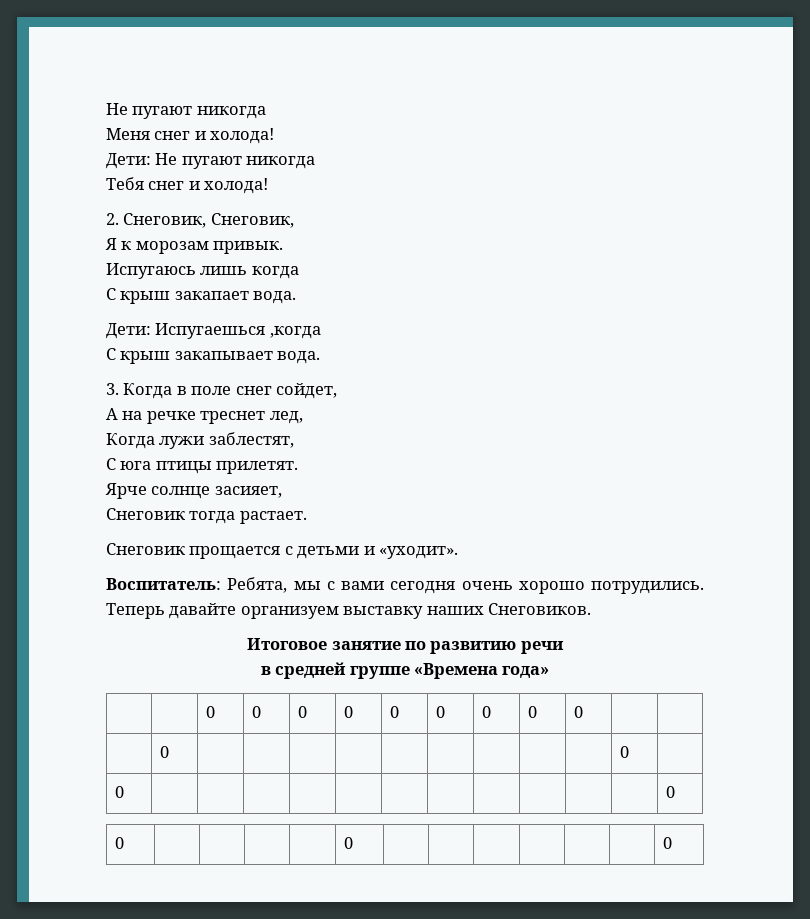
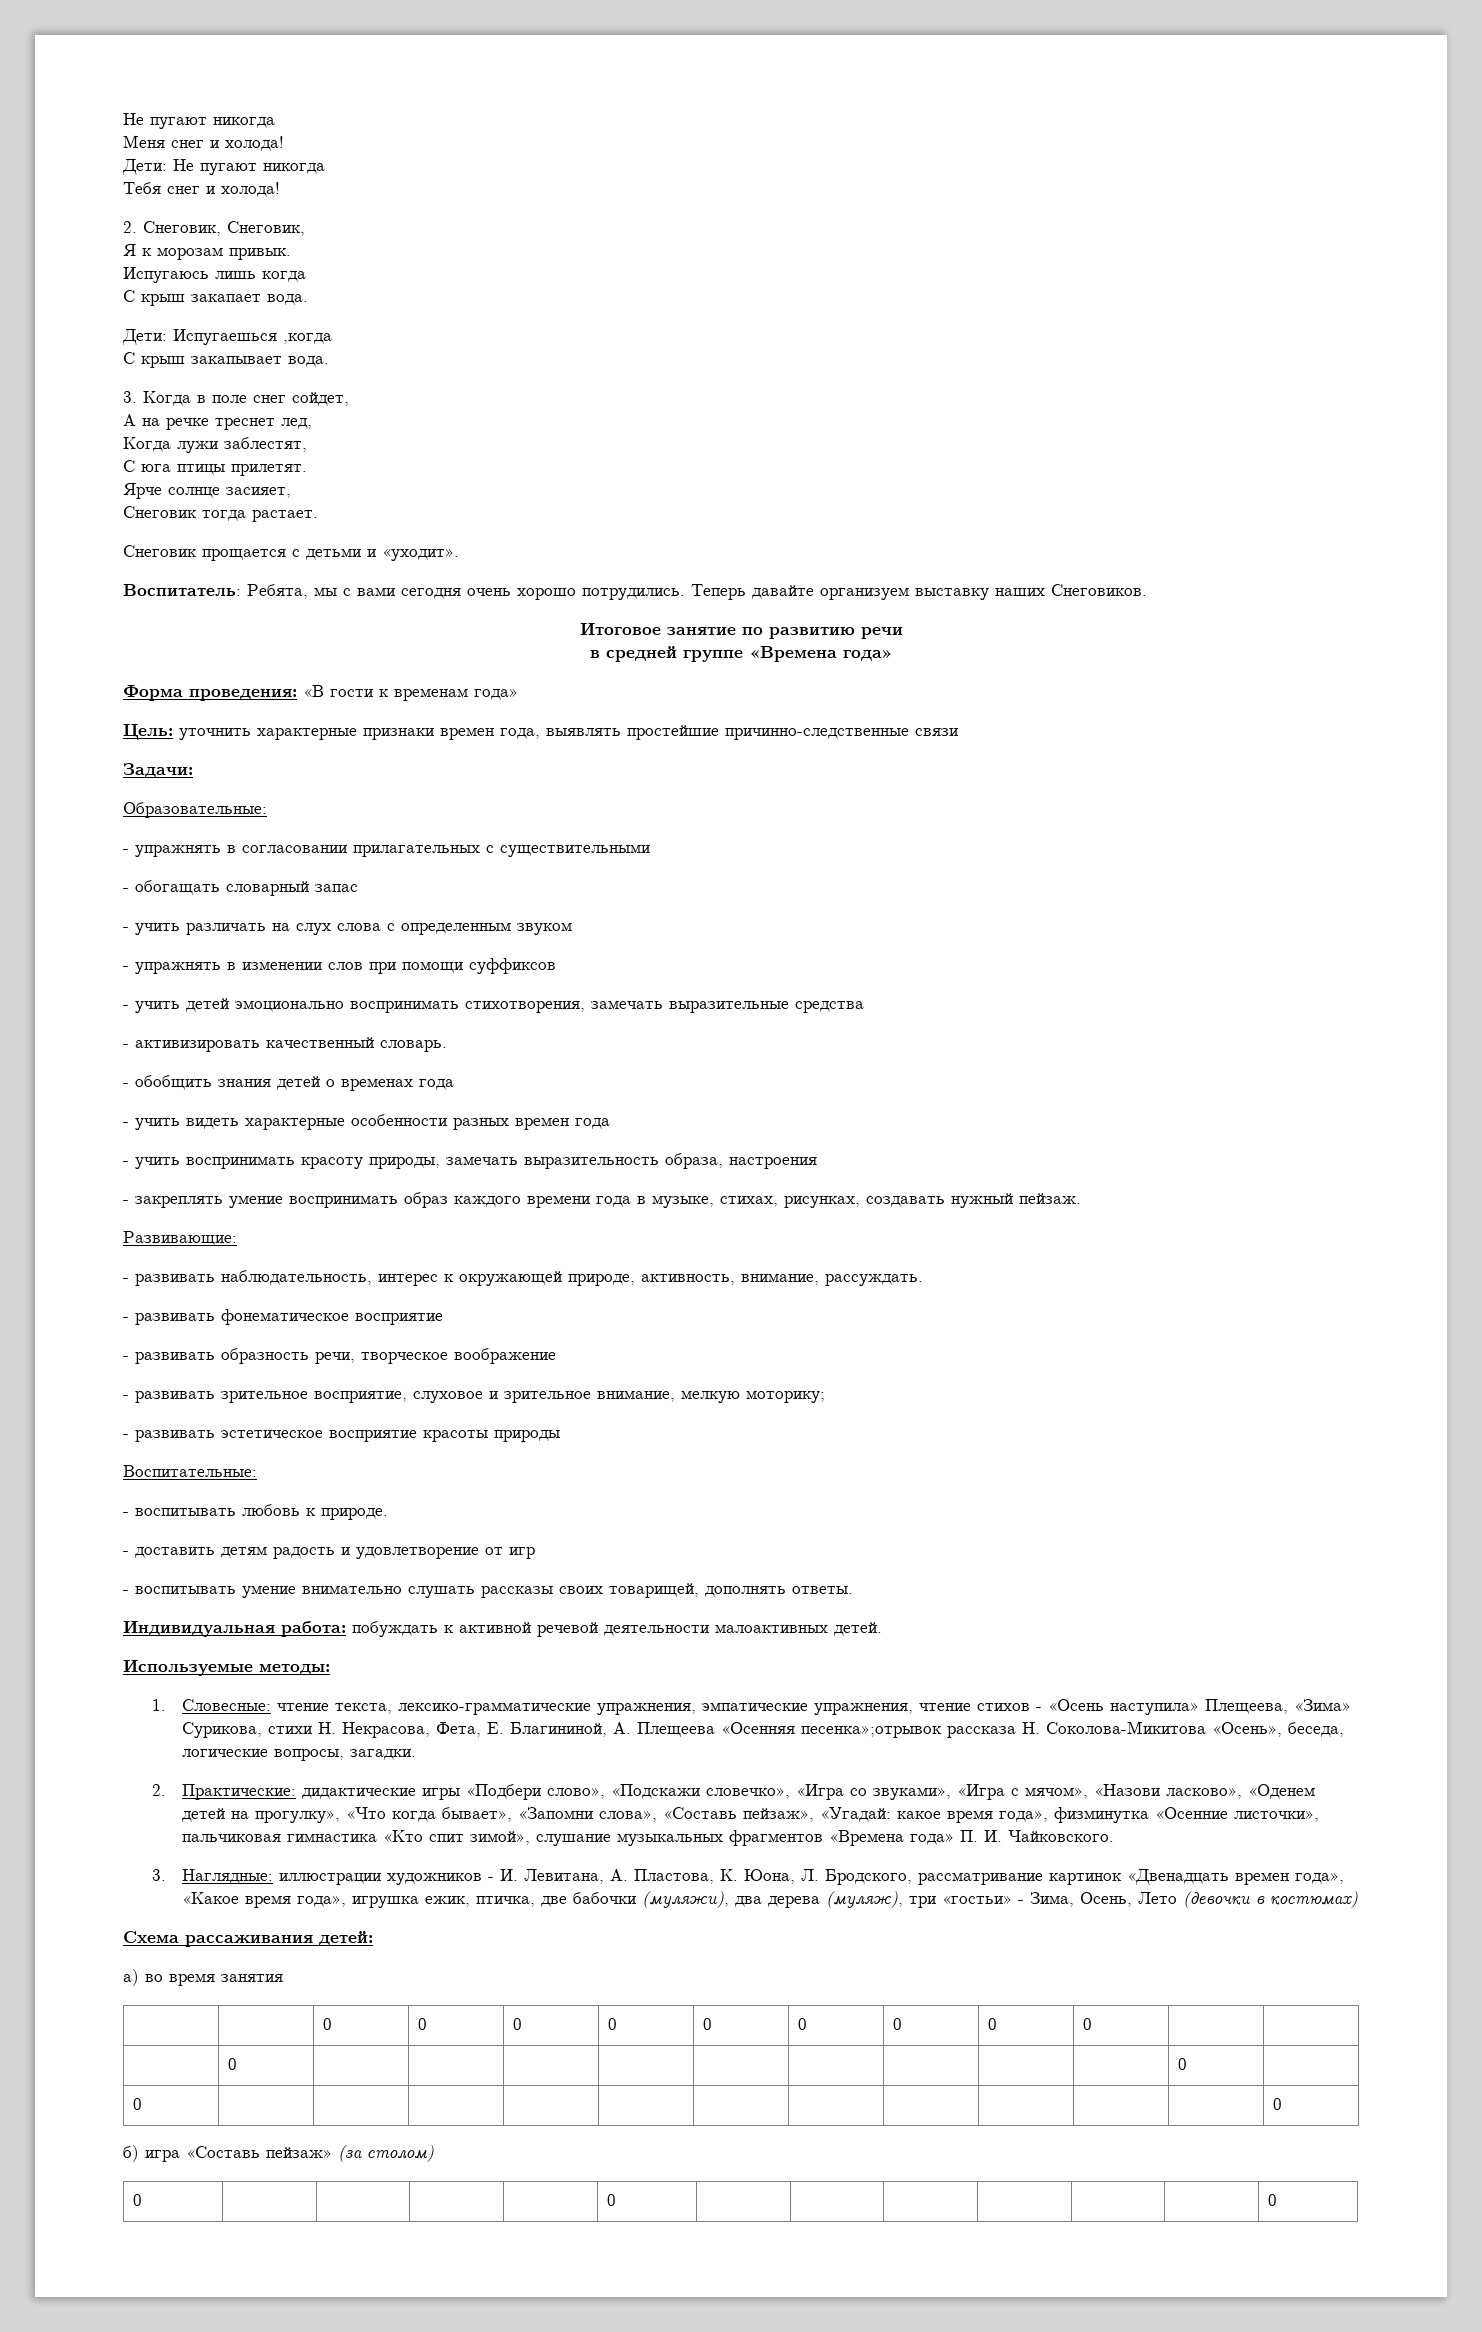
+ Форма проведения: «В гости к временам года»
+ Цель: уточнить характерные признаки времен года, выявлять простейшие причинно-следственные связи
+ Задачи:
+ Образовательные:
+ - упражнять в согласовании прилагательных с существительными
+ - обогащать словарный запас
+ - учить различать на слух слова с определенным звуком
+ - упражнять в изменении слов при помощи суффиксов
+ - учить детей эмоционально воспринимать стихотворения, замечать выразительные средства
+ - активизировать качественный словарь.
+ - обобщить знания детей о временах года
+ - учить видеть характерные особенности разных времен года
+ - учить воспринимать красоту природы, замечать выразительность образа, настроения
+ - закреплять умение воспринимать образ каждого времени года в музыке, стихах, рисунках, создавать нужный пейзаж.
+ Развивающие:
+ - развивать наблюдательность, интерес к окружающей природе, активность, внимание, рассуждать.
+ - развивать фонематическое восприятие
+ - развивать образность речи, творческое воображение
+ - развивать зрительное восприятие, слуховое и зрительное внимание, мелкую моторику;
+ - развивать эстетическое восприятие красоты природы
+ Воспитательные:
+ - воспитывать любовь к природе.
+ - доставить детям радость и удовлетворение от игр
+ - воспитывать умение внимательно слушать рассказы своих товарищей, дополнять ответы.
+ Индивидуальная работа: побуждать к активной речевой деятельности малоактивных детей.
+ Используемые методы:
+ 1. Словесные: чтение текста, лексико-грамматические упражнения, эмпатические упражнения, чтение стихов - «Осень наступила» Плещеева, «Зима» Сурикова, стихи Н. Некрасова, Фета, Е. Благининой, А. Плещеева «Осенняя песенка»;отрывок рассказа Н. Соколова-Микитова «Осень», беседа, логические вопросы, загадки.
+ 2. Практические: дидактические игры «Подбери слово», «Подскажи словечко», «Игра со звуками», «Игра с мячом», «Назови ласково», «Оденем детей на прогулку», «Что когда бывает», «Запомни слова», «Составь пейзаж», «Угадай: какое время года», физминутка «Осенние листочки», пальчиковая гимнастика «Кто спит зимой», слушание музыкальных фрагментов «Времена года» П. И. Чайковского.
+ 3. Наглядные: иллюстрации художников - И. Левитана, А. Пластова, К. Юона, Л. Бродского, рассматривание картинок «Двенадцать времен года», «Какое время года», игрушка ежик, птичка, две бабочки (муляжи), два дерева (муляж), три «гостьи» - Зима, Осень, Лето (девочки в костюмах)
+ Схема рассаживания детей:
+ а) во время занятия
+ б) игра «Составь пейзаж» (за столом)

